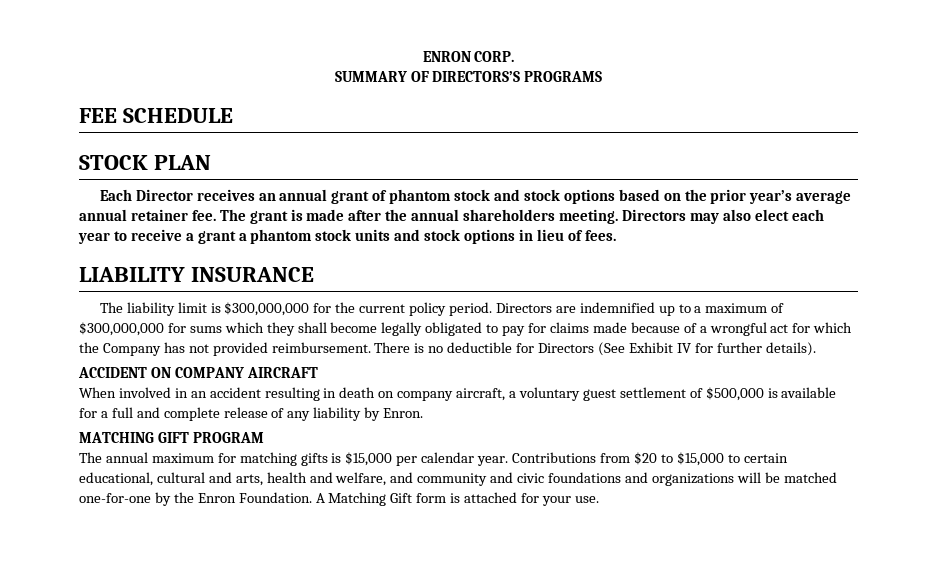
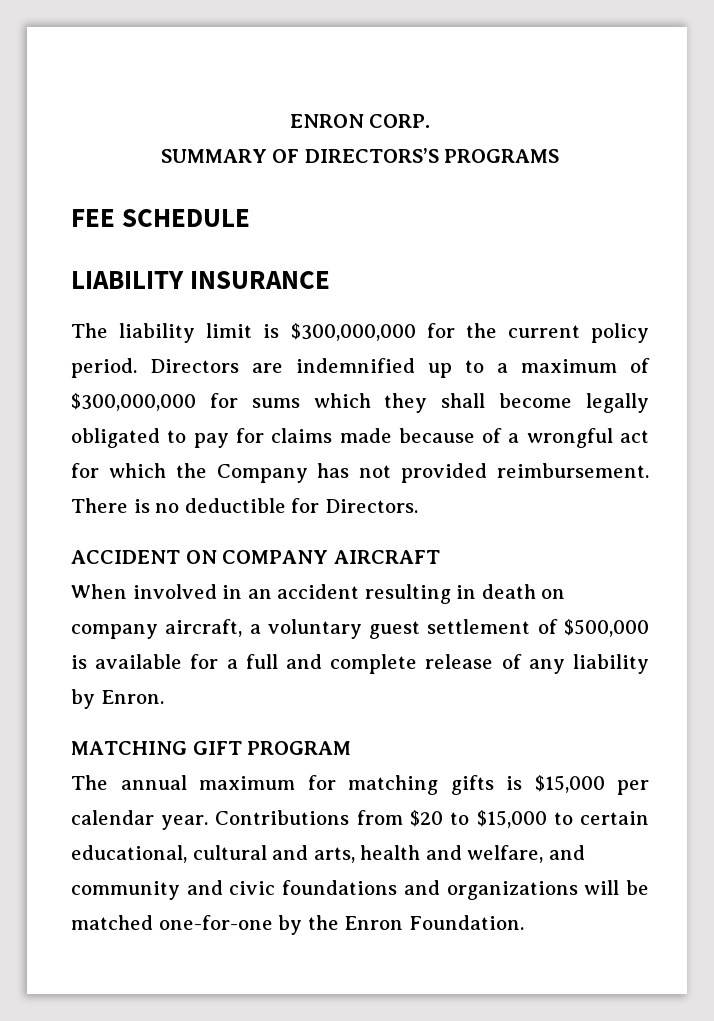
- STOCK PLAN
- Each Director receives an annual grant of phantom stock and stock options based on the prior year’s average annual retainer fee. The grant is made after the annual shareholders meeting. Directors may also elect each year to receive a grant a phantom stock units and stock options in lieu of fees.
- There is no deductible for Directors (See Exhibit IV for further details).
+ There is no deductible for Directors.
- A Matching Gift form is attached for your use.

